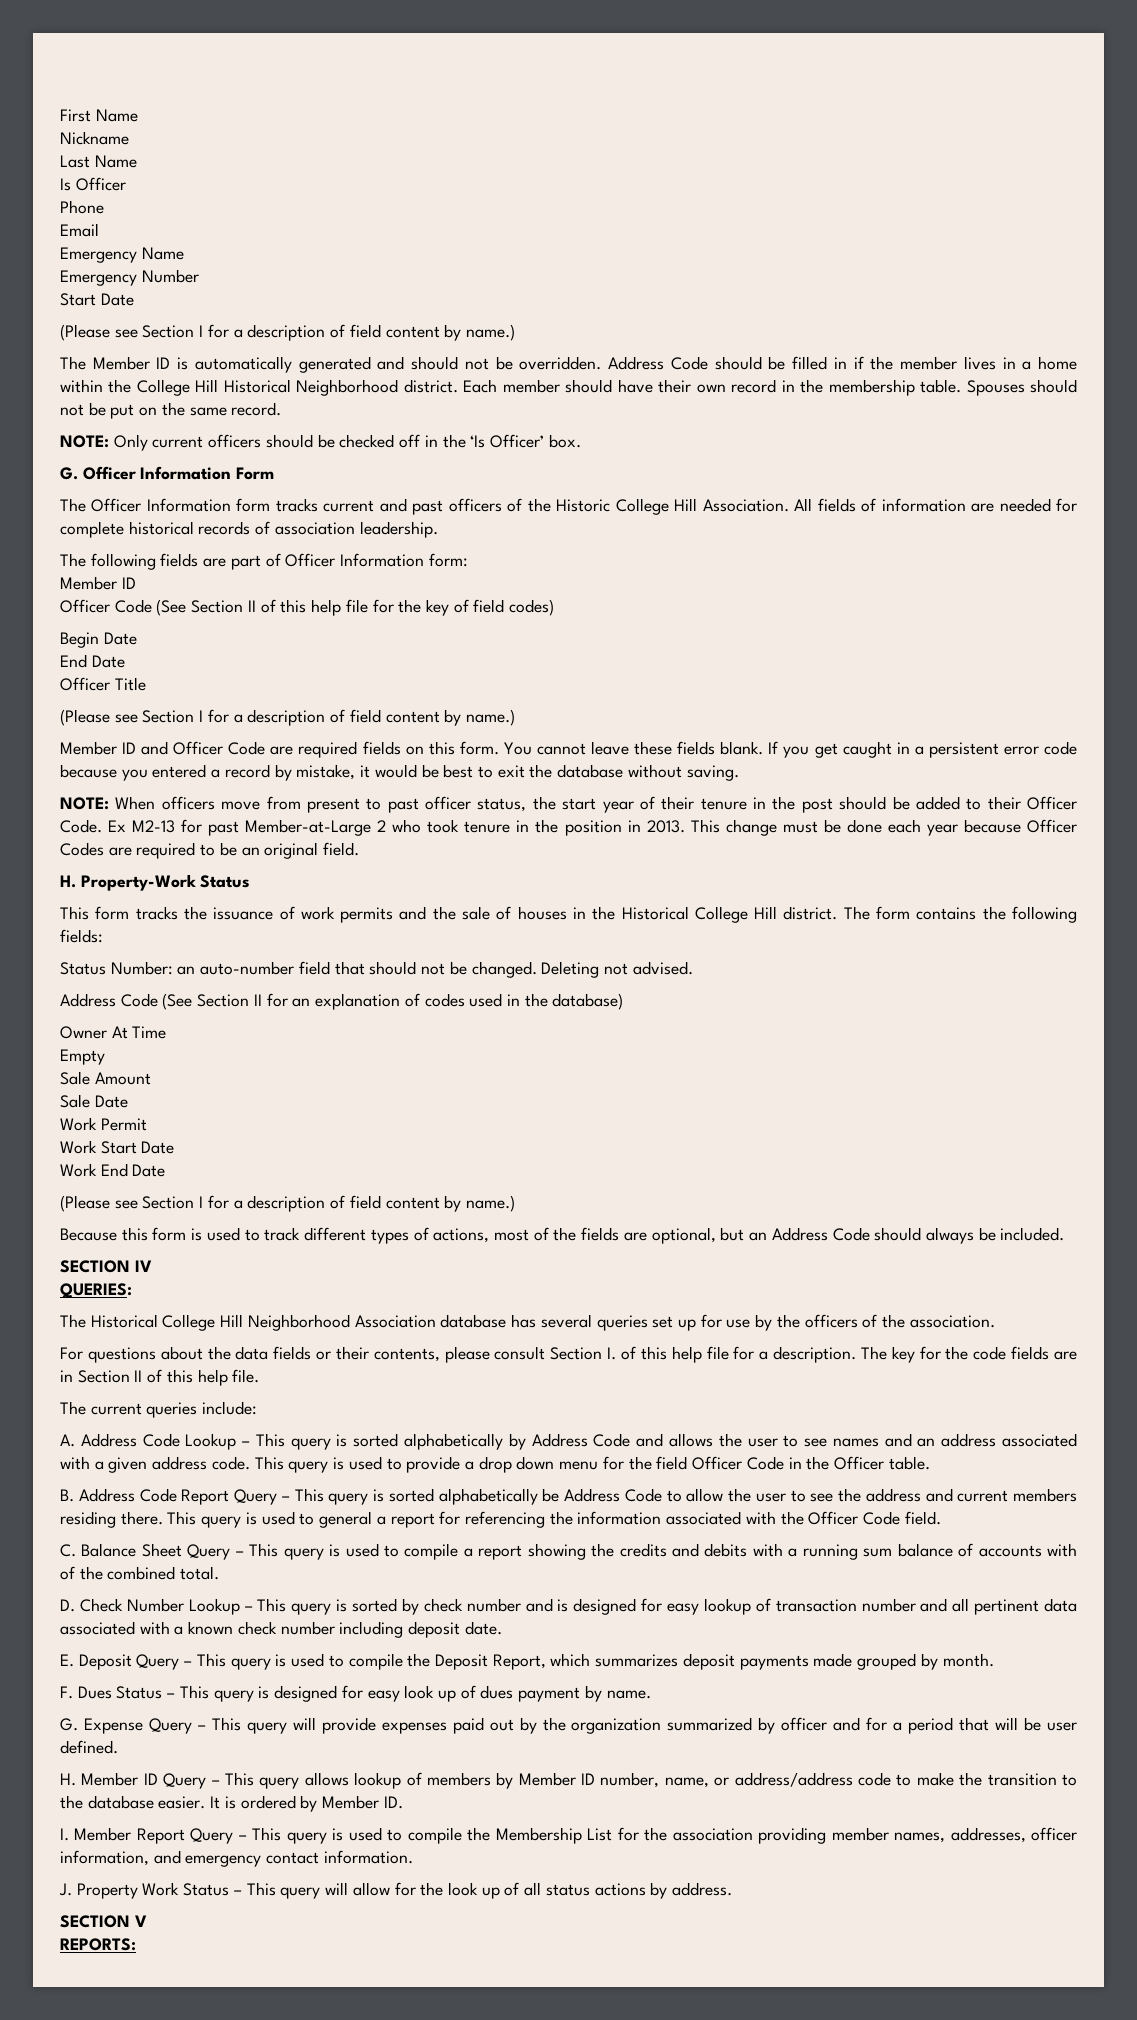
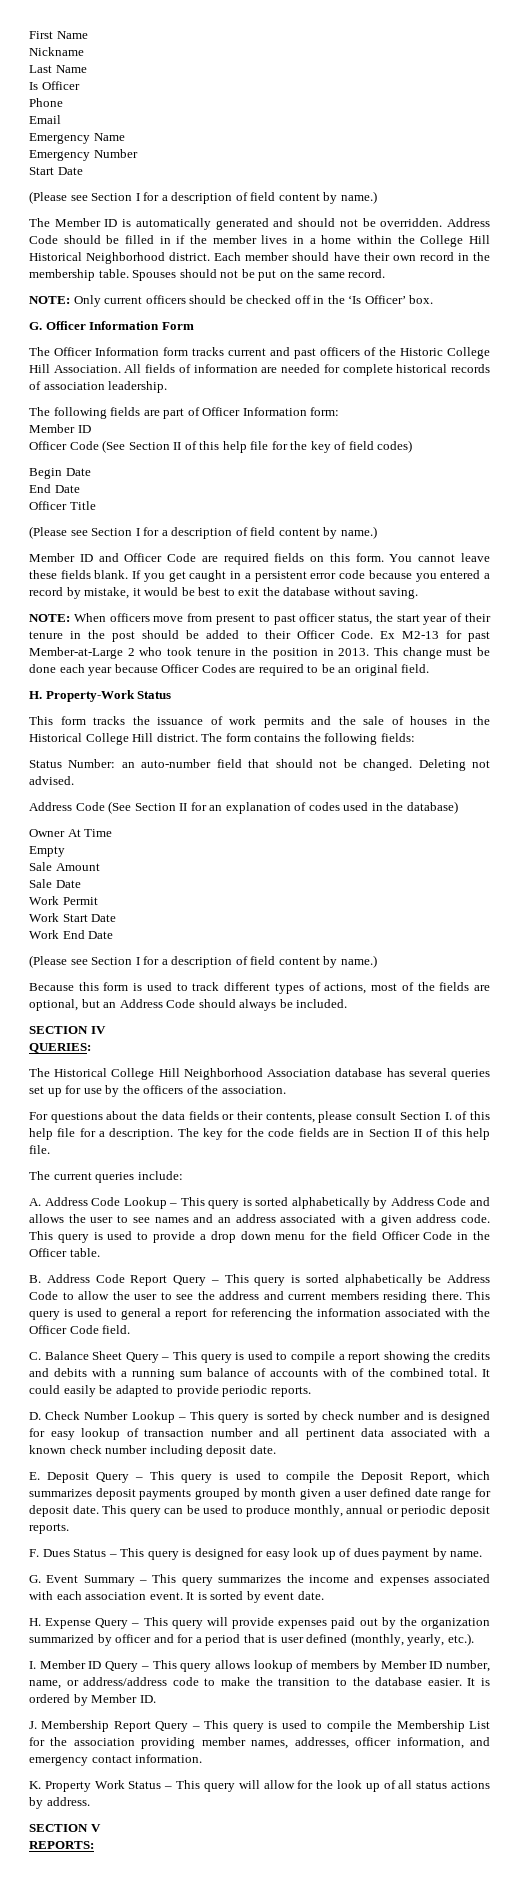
+ It could easily be adapted to provide periodic reports.
- E. Deposit Query – This query is used to compile the Deposit Report, which summarizes deposit payments made grouped by month.
+ E. Deposit Query – This query is used to compile the Deposit Report, which summarizes deposit payments grouped by month given a user defined date range for deposit date. This query can be used to produce monthly, annual or periodic deposit reports.
- G. Expense Query – This query will provide expenses paid out by the organization summarized by officer and for a period that will be user defined.
- H. Member ID Query – This query allows lookup of members by Member ID number, name, or address/address code to make the transition to the database easier.
+ G. Event Summary – This query summarizes the income and expenses associated with each association event. It is sorted by event date.
+ H. Expense Query – This query will provide expenses paid out by the organization summarized by officer and for a period that is user defined (monthly, yearly, etc.).
+ I. Member ID Query – This query allows lookup of members by Member ID number, name, or address/address code to make the transition to the database easier.
- I. Member Report Query – This query is used to compile the Membership List for the association providing member names, addresses, officer information, and emergency contact information.
+ J. Membership Report Query – This query is used to compile the Membership List for the association providing member names, addresses, officer information, and emergency contact information.
- J. Property Work Status – This query will allow for the look up of all status actions by address.
+ K. Property Work Status – This query will allow for the look up of all status actions by address.

